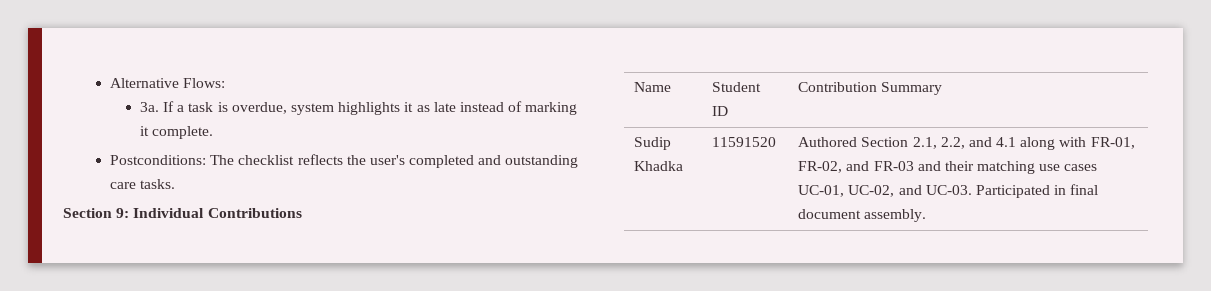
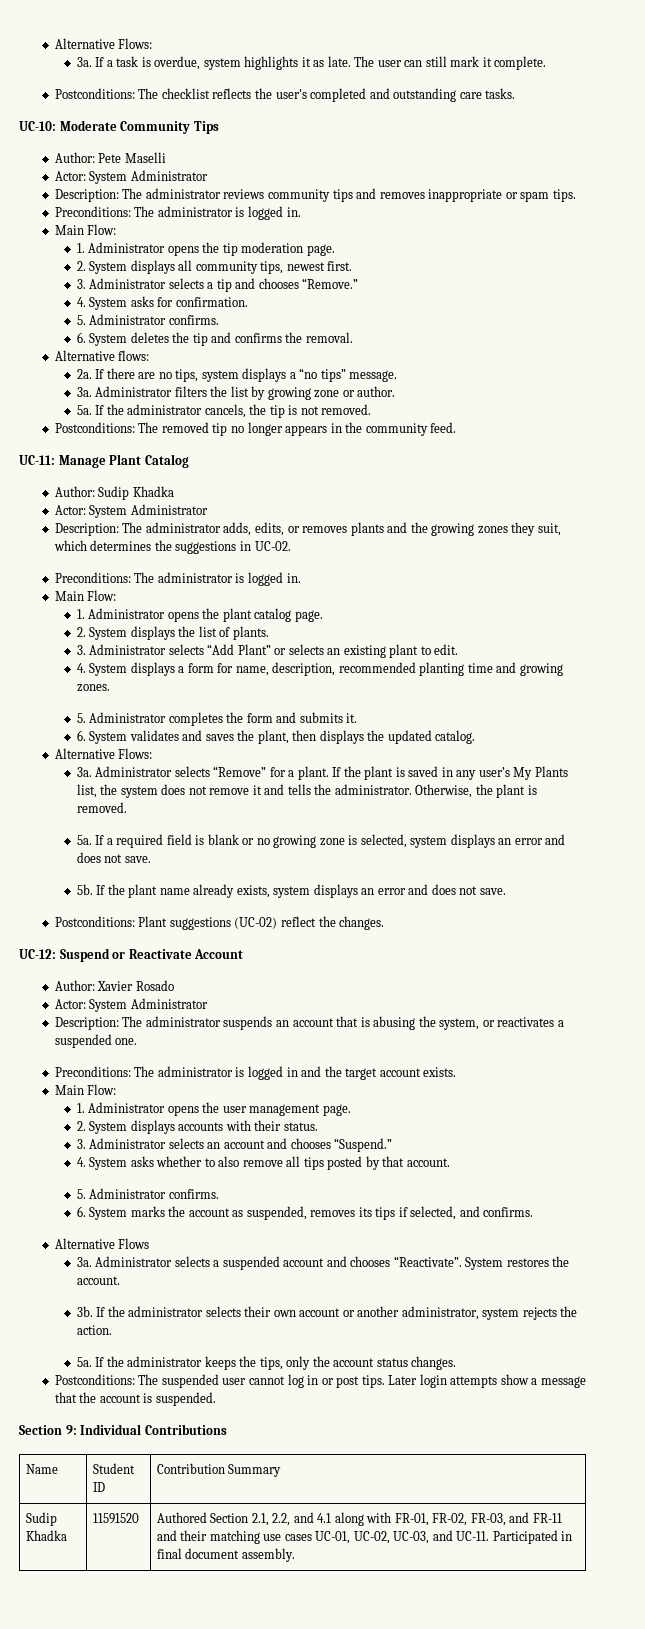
- If a task is overdue, system highlights it as late instead of marking it complete.
+ If a task is overdue, system highlights it as late. The user can still mark it complete.
+ UC-10: Moderate Community Tips
+ Author: Pete Maselli
+ Actor: System Administrator
+ Description: The administrator reviews community tips and removes inappropriate or spam tips.
+ Preconditions: The administrator is logged in.
+ Main Flow:
+ 1. Administrator opens the tip moderation page.
+ 2. System displays all community tips, newest first.
+ 3. Administrator selects a tip and chooses “Remove.”
+ 4. System asks for confirmation.
+ 5. Administrator confirms.
+ 6. System deletes the tip and confirms the removal.
+ Alternative flows:
+ 2a. If there are no tips, system displays a “no tips” message.
+ 3a. Administrator filters the list by growing zone or author.
+ 5a. If the administrator cancels, the tip is not removed.
+ Postconditions: The removed tip no longer appears in the community feed.
+ UC-11: Manage Plant Catalog
+ Author: Sudip Khadka
+ Actor: System Administrator
+ Description: The administrator adds, edits, or removes plants and the growing zones they suit, which determines the suggestions in UC-02.
+ Preconditions: The administrator is logged in.
+ Main Flow:
+ 1. Administrator opens the plant catalog page.
+ 2. System displays the list of plants.
+ 3. Administrator selects “Add Plant” or selects an existing plant to edit.
+ 4. System displays a form for name, description, recommended planting time and growing zones.
+ 5. Administrator completes the form and submits it.
+ 6. System validates and saves the plant, then displays the updated catalog.
+ Alternative Flows:
+ 3a. Administrator selects “Remove” for a plant. If the plant is saved in any user’s My Plants list, the system does not remove it and tells the administrator. Otherwise, the plant is removed.
+ 5a. If a required field is blank or no growing zone is selected, system displays an error and does not save.
+ 5b. If the plant name already exists, system displays an error and does not save.
+ Postconditions: Plant suggestions (UC-02) reflect the changes.
+ UC-12: Suspend or Reactivate Account
+ Author: Xavier Rosado
+ Actor: System Administrator
+ Description: The administrator suspends an account that is abusing the system, or reactivates a suspended one.
+ Preconditions: The administrator is logged in and the target account exists.
+ Main Flow:
+ 1. Administrator opens the user management page.
+ 2. System displays accounts with their status.
+ 3. Administrator selects an account and chooses “Suspend.”
+ 4. System asks whether to also remove all tips posted by that account.
+ 5. Administrator confirms.
+ 6. System marks the account as suspended, removes its tips if selected, and confirms.
+ Alternative Flows
+ 3a. Administrator selects a suspended account and chooses “Reactivate”. System restores the account.
+ 3b. If the administrator selects their own account or another administrator, system rejects the action.
+ 5a. If the administrator keeps the tips, only the account status changes.
+ Postconditions: The suspended user cannot log in or post tips. Later login attempts show a message that the account is suspended.
- Sudip Khadka | 11591520 | Authored Section 2.1, 2.2, and 4.1 along with FR-01, FR-02, and FR-03 and their matching use cases UC-01, UC-02, and UC-03. Participated in final document assembly.
+ Sudip Khadka | 11591520 | Authored Section 2.1, 2.2, and 4.1 along with FR-01, FR-02, FR-03, and FR-11 and their matching use cases UC-01, UC-02, UC-03, and UC-11. Participated in final document assembly.

